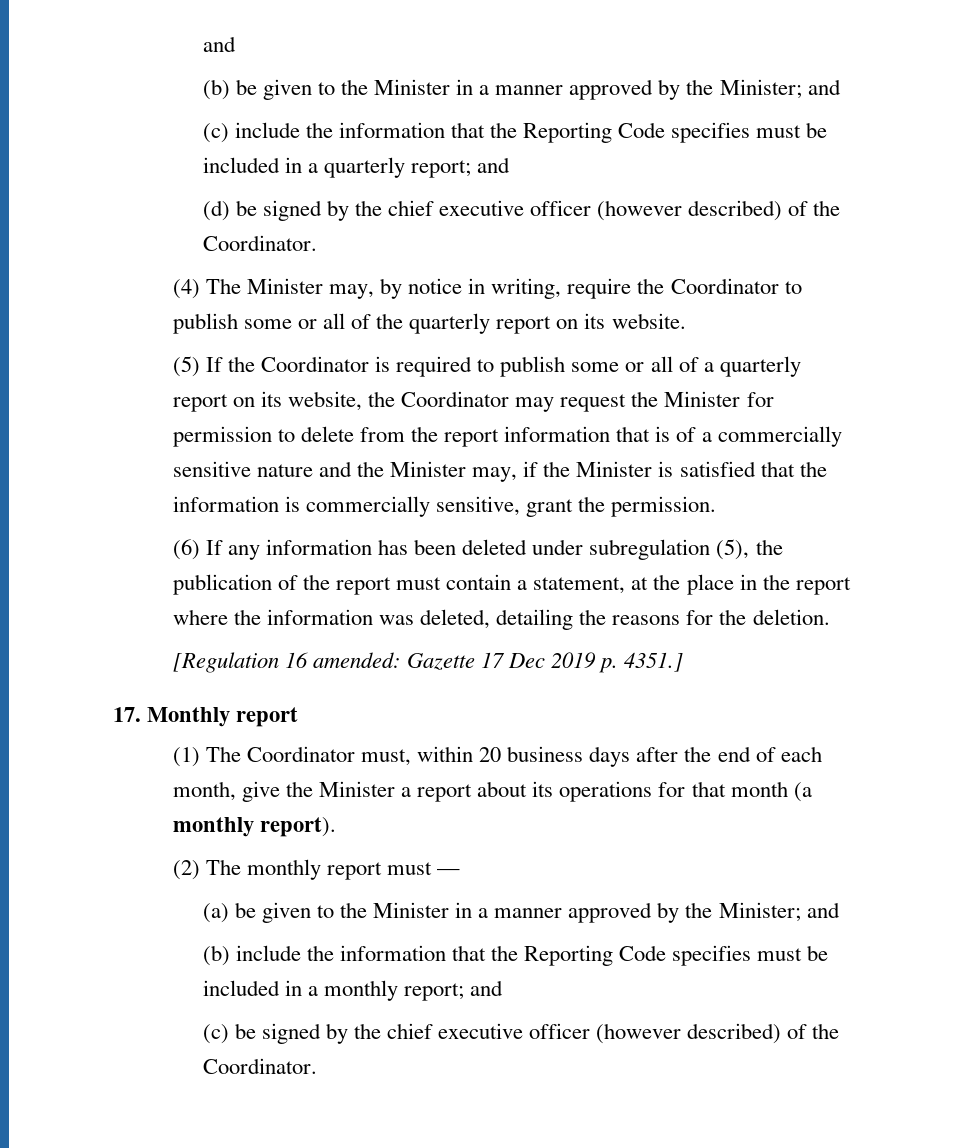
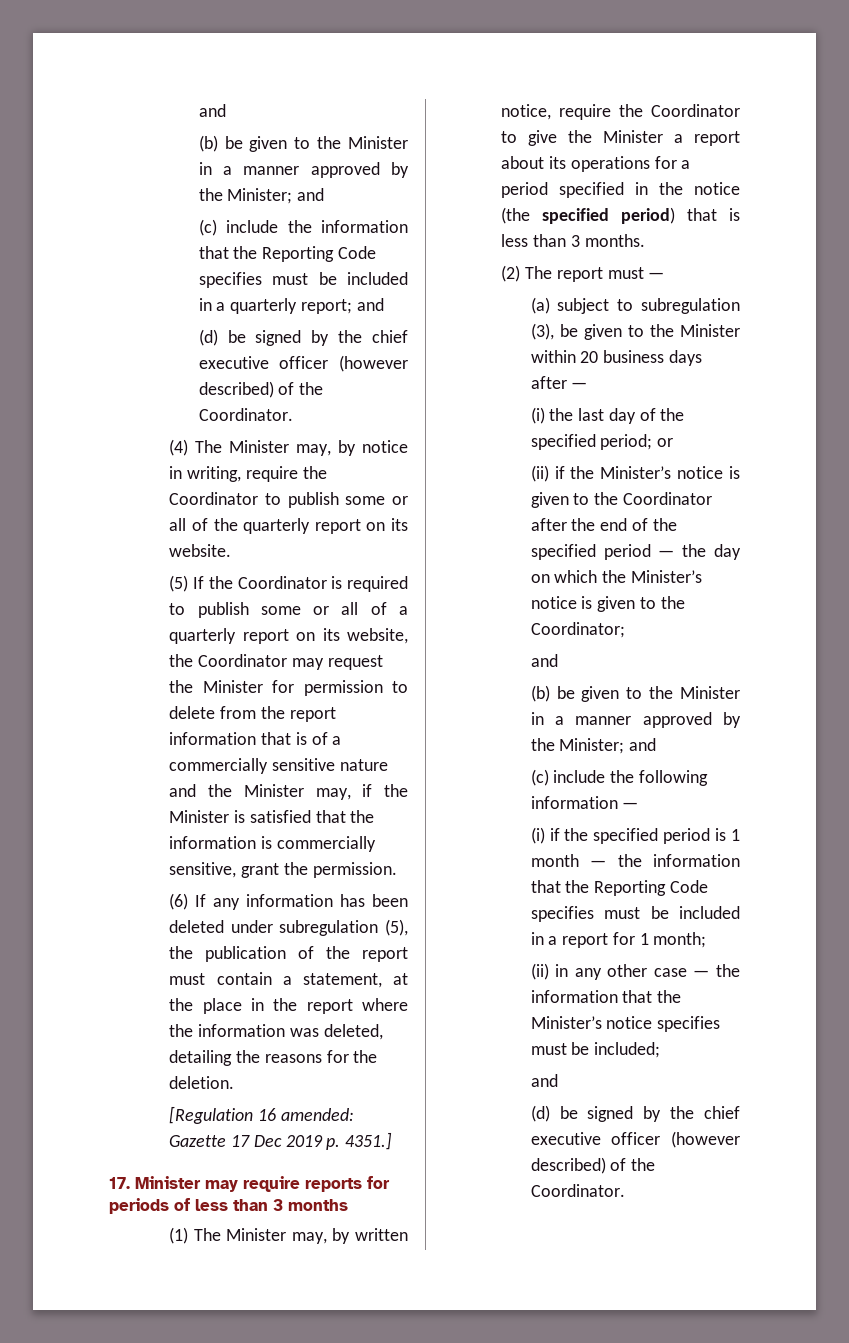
- 17. Monthly report
- (1) The Coordinator must, within 20 business days after the end of each month, give the Minister a report about its operations for that month (a monthly report).
+ 17. Minister may require reports for periods of less than 3 months
+ (1) The Minister may, by written notice, require the Coordinator to give the Minister a report about its operations for a period specified in the notice (the specified period) that is less than 3 months.
- (2) The monthly report must —
+ (2) The report must —
- (a) be given to the Minister in a manner approved by the Minister; and
+ (a) subject to subregulation (3), be given to the Minister within 20 business days after —
+ (i) the last day of the specified period; or
+ (ii) if the Minister’s notice is given to the Coordinator after the end of the specified period — the day on which the Minister’s notice is given to the Coordinator;
+ and
+ (b) be given to the Minister in a manner approved by the Minister; and
- (b) include the information that the Reporting Code specifies must be included in a monthly report; and
- (c) be signed by the chief executive officer (however described) of the Coordinator.
+ (c) include the following information —
+ (i) if the specified period is 1 month — the information that the Reporting Code specifies must be included in a report for 1 month;
+ (ii) in any other case — the information that the Minister’s notice specifies must be included;
+ and
+ (d) be signed by the chief executive officer (however described) of the Coordinator.

